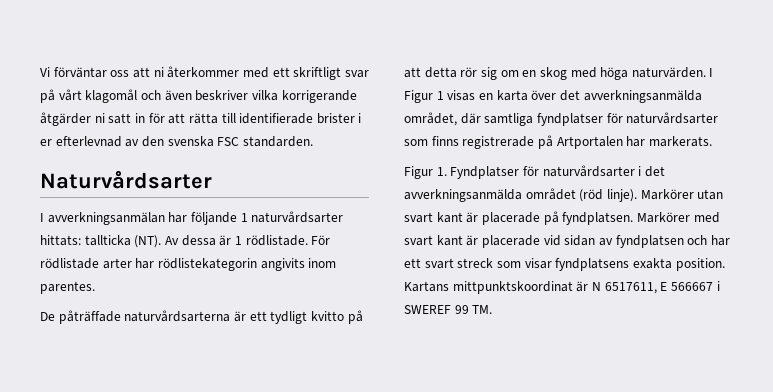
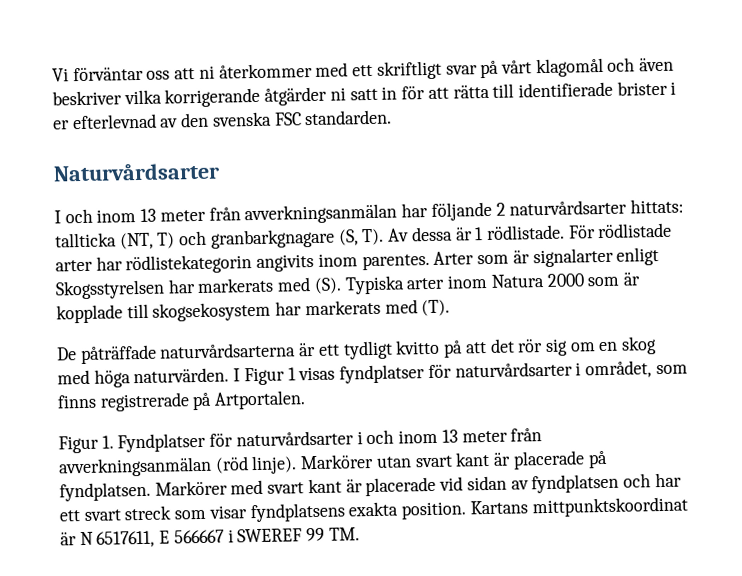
- I avverkningsanmälan har följande 1 naturvårdsarter hittats: tallticka (NT). Av dessa är 1 rödlistade.
+ I och inom 13 meter från avverkningsanmälan har följande 2 naturvårdsarter hittats: tallticka (NT, T) och granbarkgnagare (S, T). Av dessa är 1 rödlistade.
+ Arter som är signalarter enligt Skogsstyrelsen har markerats med (S). Typiska arter inom Natura 2000 som är kopplade till skogsekosystem har markerats med (T).
- De påträffade naturvårdsarterna är ett tydligt kvitto på att detta rör sig om en skog med höga naturvärden.
+ De påträffade naturvårdsarterna är ett tydligt kvitto på att det rör sig om en skog med höga naturvärden.
- I Figur 1 visas en karta över det avverkningsanmälda området, där samtliga fyndplatser för naturvårdsarter som finns registrerade på Artportalen har markerats.
+ I Figur 1 visas fyndplatser för naturvårdsarter i området, som finns registrerade på Artportalen.
- Figur 1. Fyndplatser för naturvårdsarter i det avverkningsanmälda området (röd linje).
+ Figur 1. Fyndplatser för naturvårdsarter i och inom 13 meter från avverkningsanmälan (röd linje).

